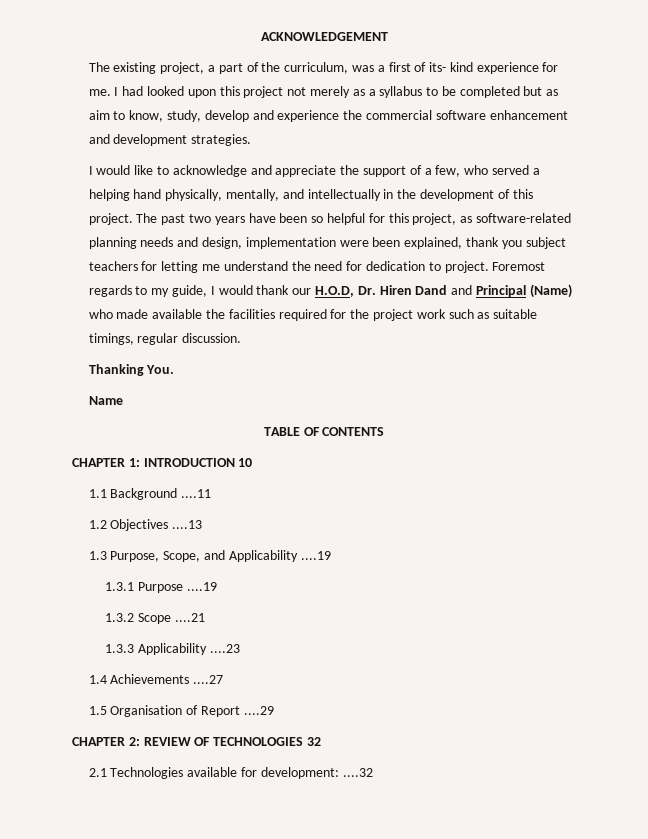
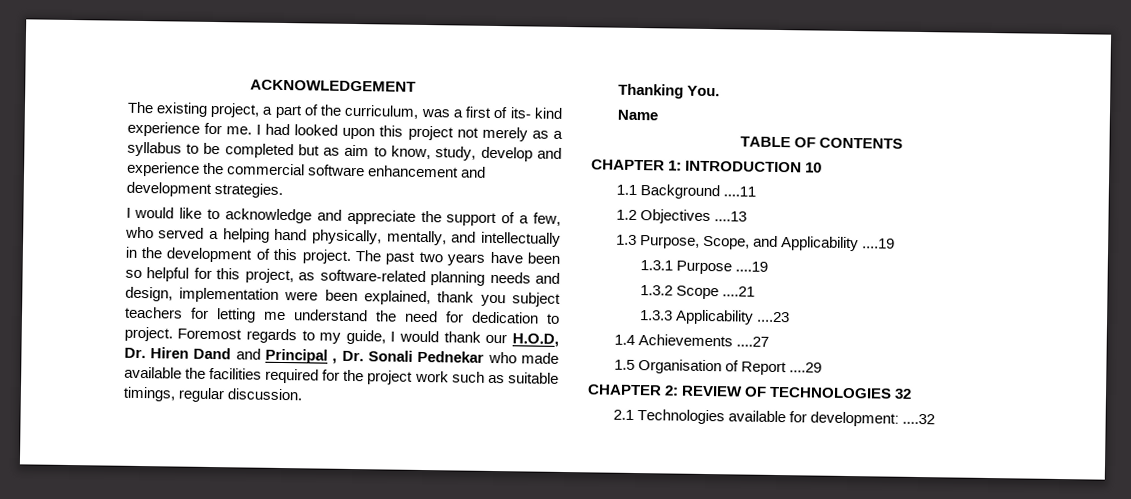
- Foremost regards to my guide, I would thank our H.O.D, Dr. Hiren Dand and Principal (Name) who made available the facilities required for the project work such as suitable timings, regular discussion.
+ Foremost regards to my guide, I would thank our H.O.D, Dr. Hiren Dand and Principal , Dr. Sonali Pednekar who made available the facilities required for the project work such as suitable timings, regular discussion.

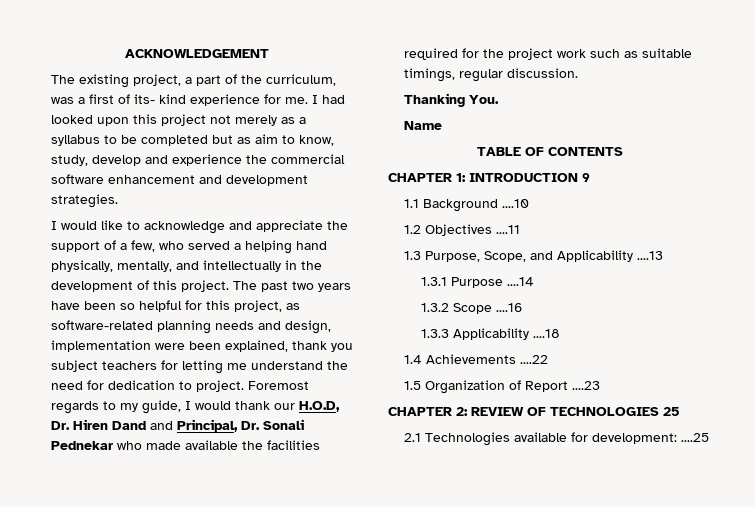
- Foremost regards to my guide, I would thank our H.O.D, Dr. Hiren Dand and Principal , Dr. Sonali Pednekar who made available the facilities required for the project work such as suitable timings, regular discussion.
+ Foremost regards to my guide, I would thank our H.O.D, Dr. Hiren Dand and Principal, Dr. Sonali Pednekar who made available the facilities required for the project work such as suitable timings, regular discussion.
- CHAPTER 1: INTRODUCTION 10
+ CHAPTER 1: INTRODUCTION 9
- 1.1 Background ....11
+ 1.1 Background ....10
- 1.2 Objectives ....13
+ 1.2 Objectives ....11
- 1.3 Purpose, Scope, and Applicability ....19
+ 1.3 Purpose, Scope, and Applicability ....13
- 1.3.1 Purpose ....19
+ 1.3.1 Purpose ....14
- 1.3.2 Scope ....21
+ 1.3.2 Scope ....16
- 1.3.3 Applicability ....23
+ 1.3.3 Applicability ....18
- 1.4 Achievements ....27
+ 1.4 Achievements ....22
- 1.5 Organisation of Report ....29
+ 1.5 Organization of Report ....23
- CHAPTER 2: REVIEW OF TECHNOLOGIES 32
+ CHAPTER 2: REVIEW OF TECHNOLOGIES 25
- 2.1 Technologies available for development: ....32
+ 2.1 Technologies available for development: ....25

